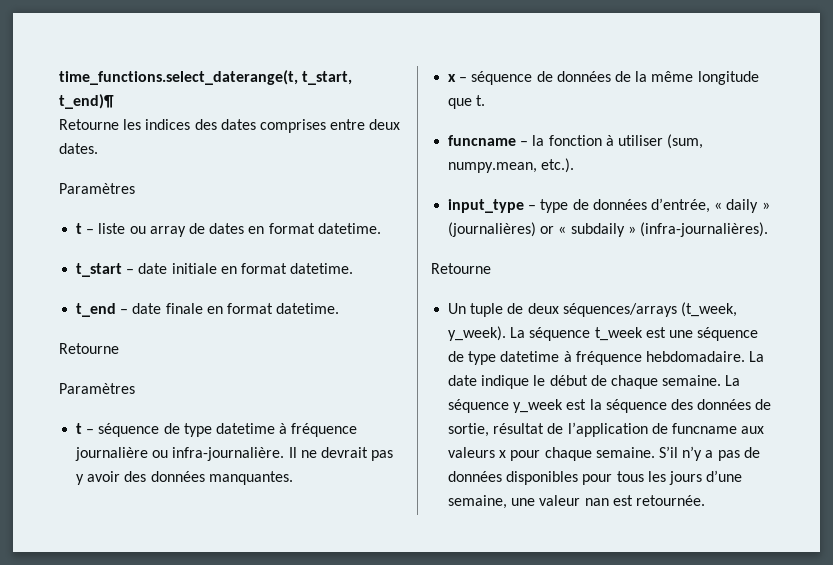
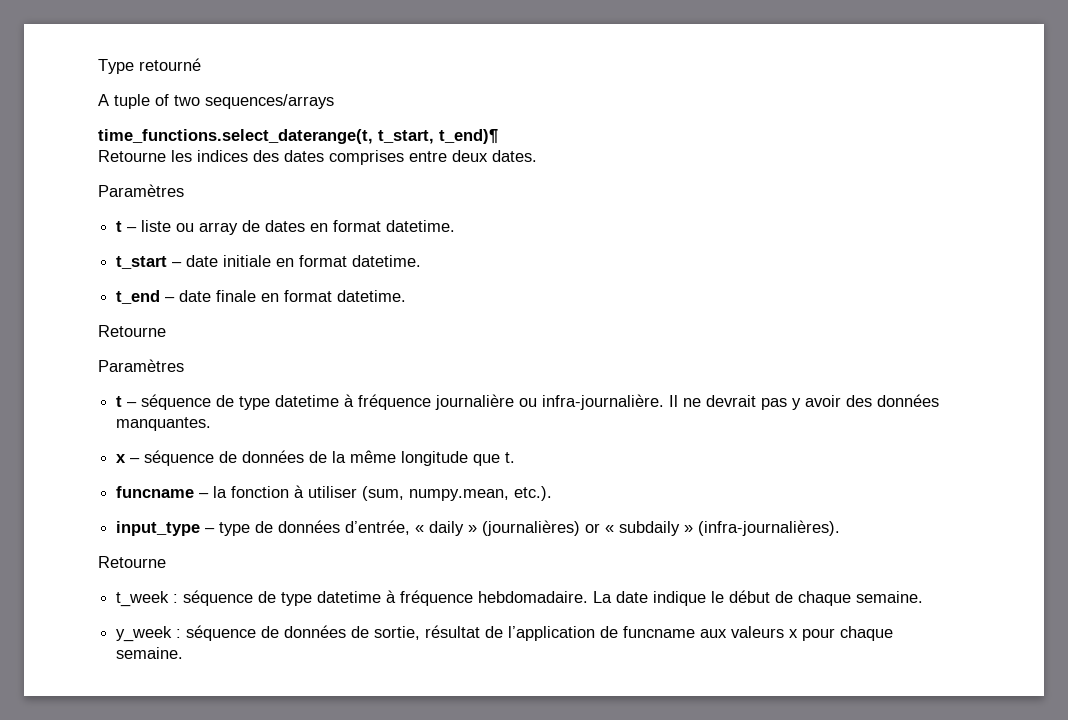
+ Type retourné
+ A tuple of two sequences/arrays
- Un tuple de deux séquences/arrays (t_week, y_week). La séquence t_week est une séquence de type datetime à fréquence hebdomadaire.
+ t_week : séquence de type datetime à fréquence hebdomadaire.
- La date indique le début de chaque semaine. La séquence y_week est la séquence des données de sortie, résultat de l’application de funcname aux valeurs x pour chaque semaine. S’il n’y a pas de données disponibles pour tous les jours d’une semaine, une valeur nan est retournée.
+ La date indique le début de chaque semaine.
+ y_week : séquence de données de sortie, résultat de l’application de funcname aux valeurs x pour chaque semaine.

